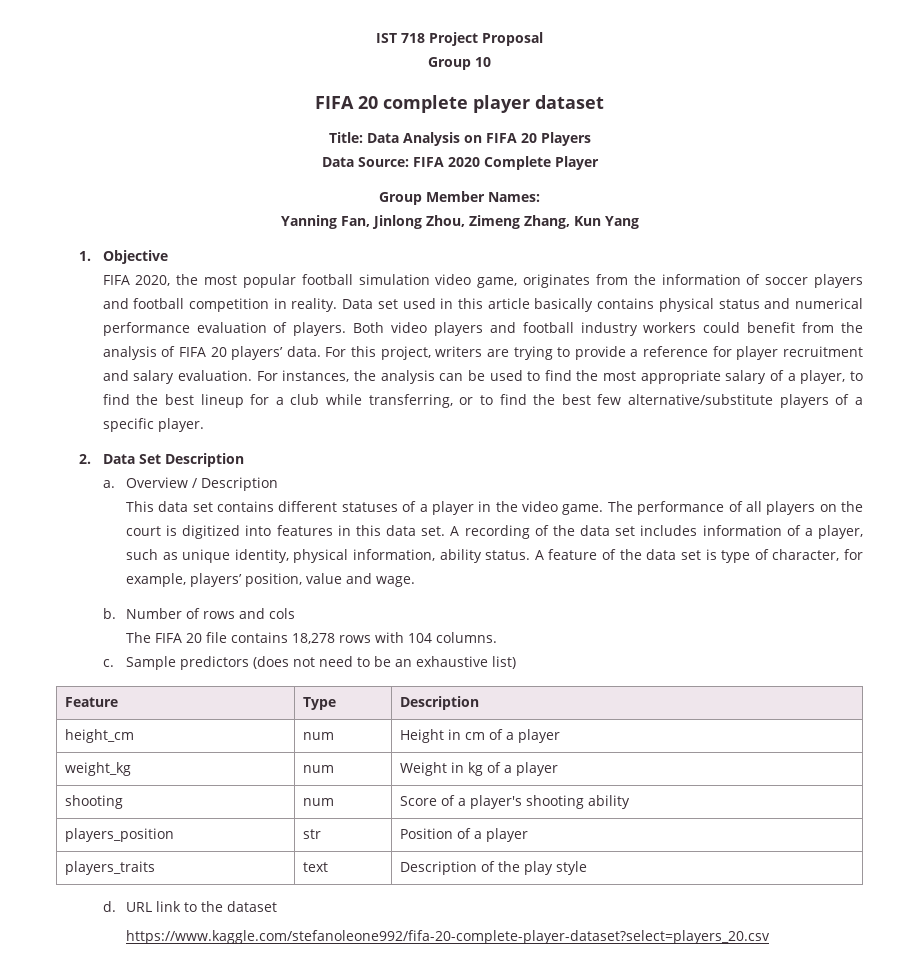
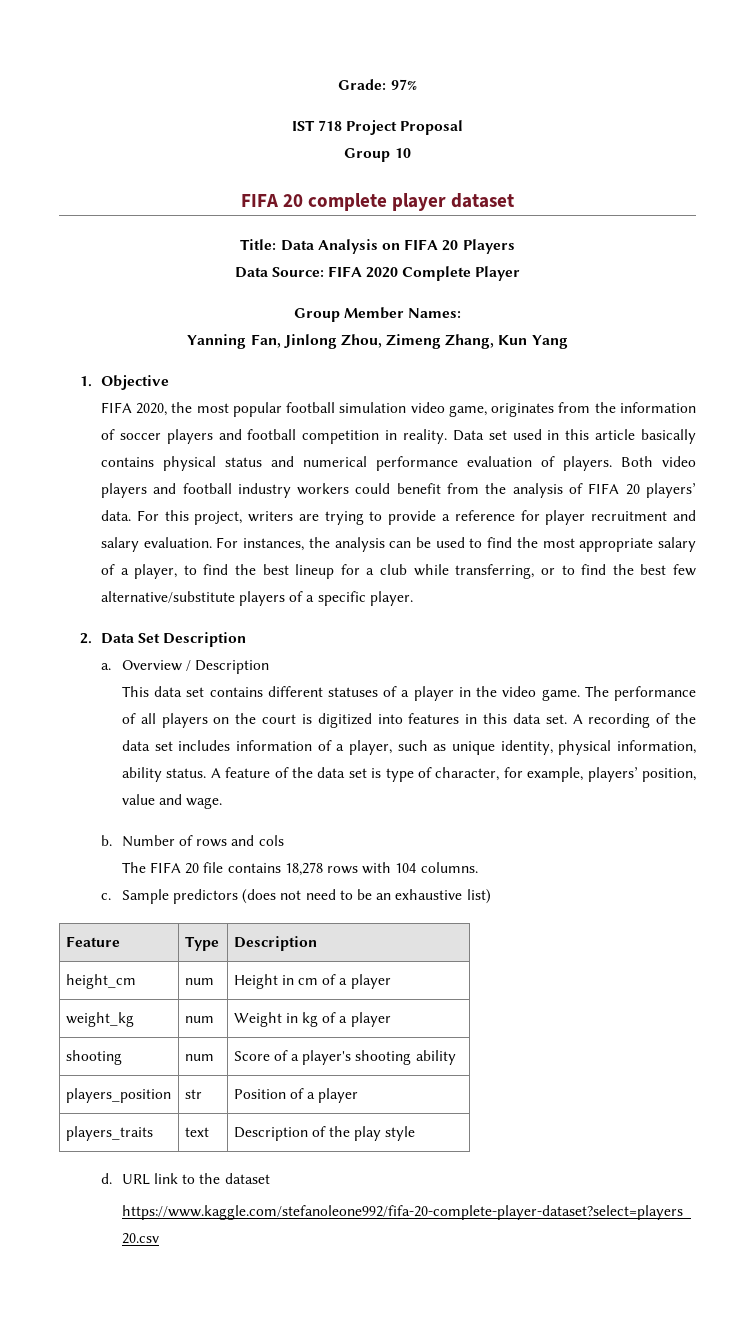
+ Grade: 97%

